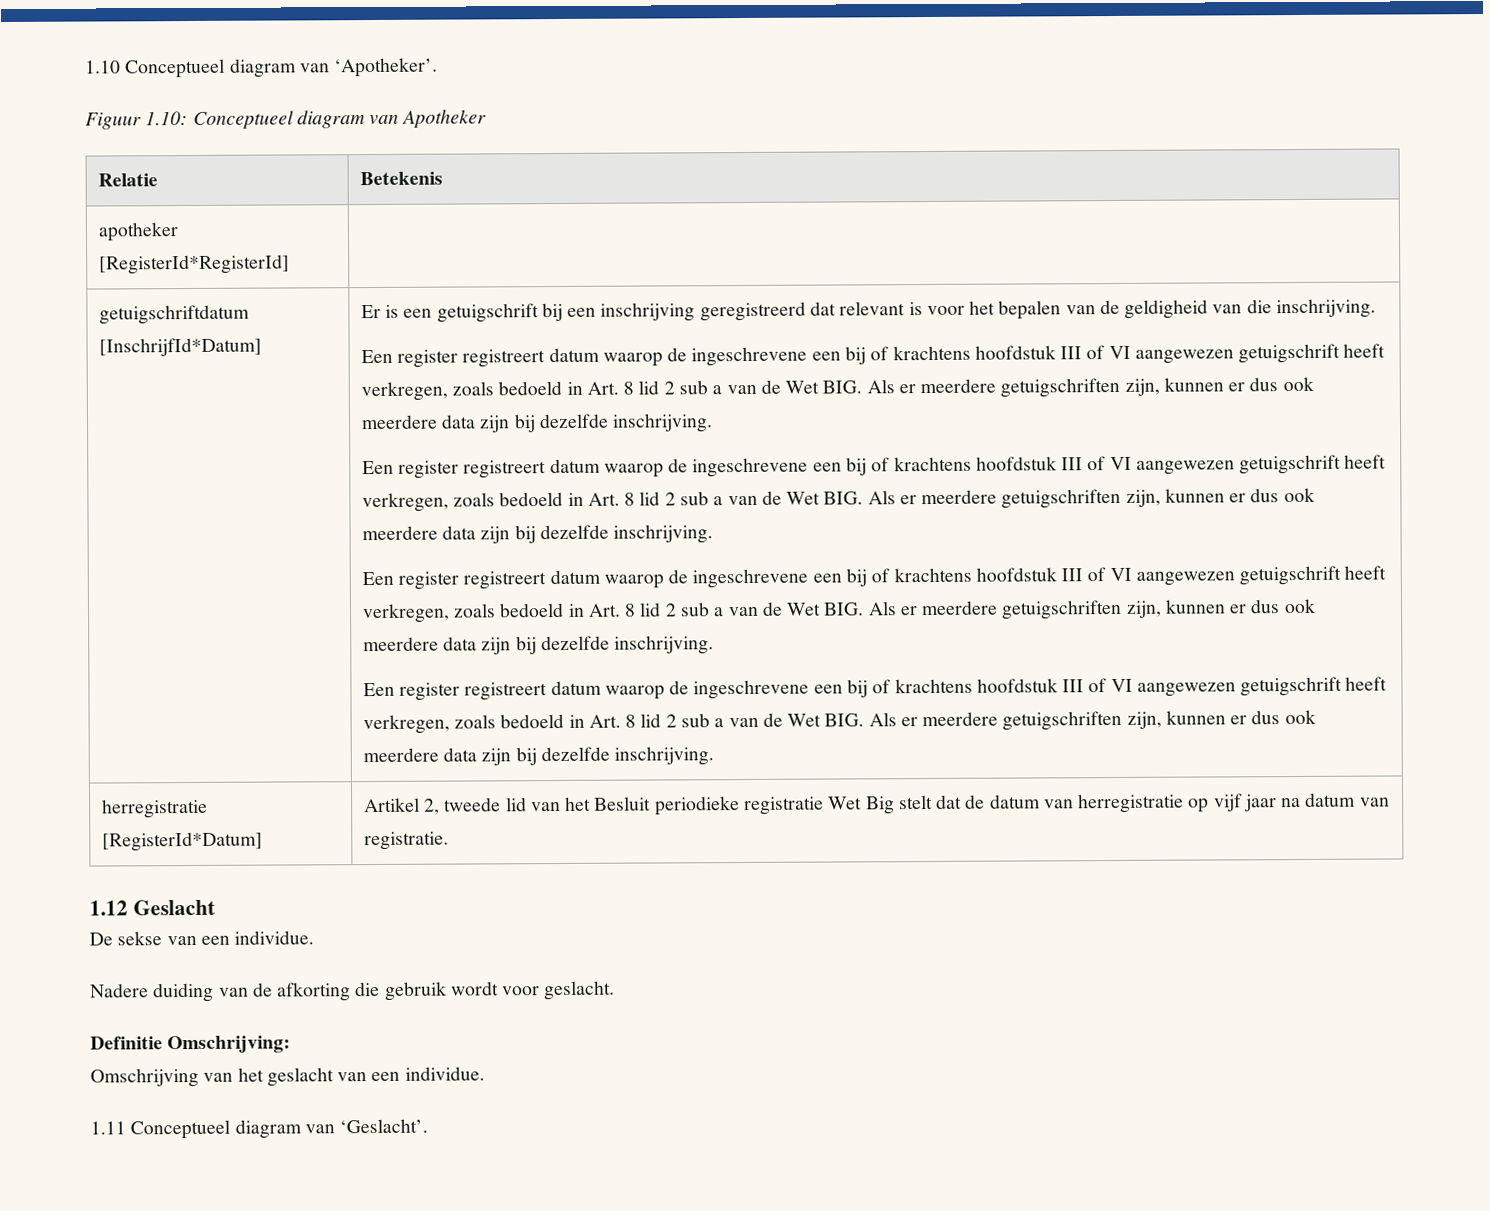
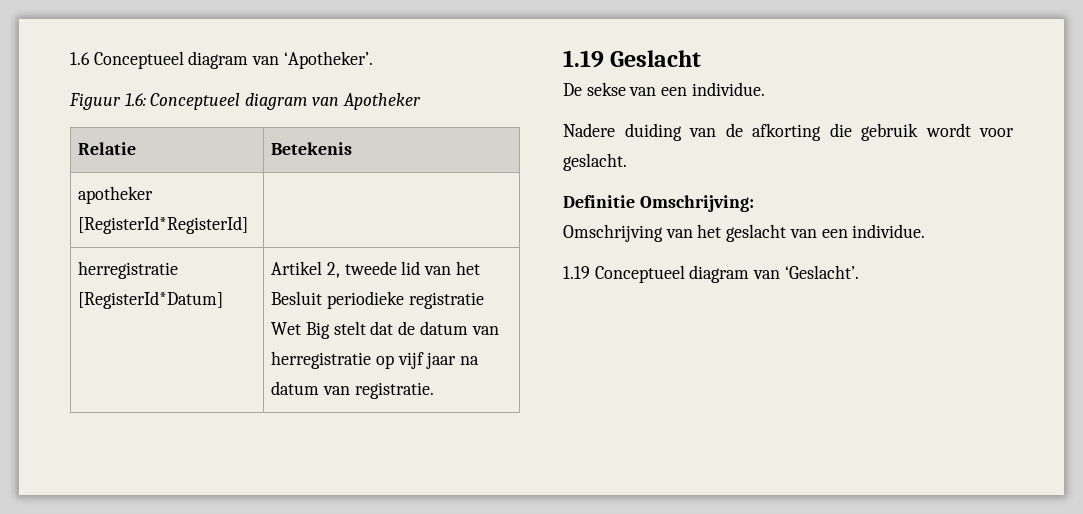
- 1.10 Conceptueel diagram van ‘Apotheker’.
+ 1.6 Conceptueel diagram van ‘Apotheker’.
- Figuur 1.10: Conceptueel diagram van Apotheker
+ Figuur 1.6: Conceptueel diagram van Apotheker
- getuigschriftdatum [InschrijfId*Datum] | Er is een getuigschrift bij een inschrijving geregistreerd dat relevant is voor het bepalen van de geldigheid van die inschrijving.
- Een register registreert datum waarop de ingeschrevene een bij of krachtens hoofdstuk III of VI aangewezen getuigschrift heeft verkregen, zoals bedoeld in Art. 8 lid 2 sub a van de Wet BIG. Als er meerdere getuigschriften zijn, kunnen er dus ook meerdere data zijn bij dezelfde inschrijving.
- Een register registreert datum waarop de ingeschrevene een bij of krachtens hoofdstuk III of VI aangewezen getuigschrift heeft verkregen, zoals bedoeld in Art. 8 lid 2 sub a van de Wet BIG. Als er meerdere getuigschriften zijn, kunnen er dus ook meerdere data zijn bij dezelfde inschrijving.
- Een register registreert datum waarop de ingeschrevene een bij of krachtens hoofdstuk III of VI aangewezen getuigschrift heeft verkregen, zoals bedoeld in Art. 8 lid 2 sub a van de Wet BIG. Als er meerdere getuigschriften zijn, kunnen er dus ook meerdere data zijn bij dezelfde inschrijving.
- Een register registreert datum waarop de ingeschrevene een bij of krachtens hoofdstuk III of VI aangewezen getuigschrift heeft verkregen, zoals bedoeld in Art. 8 lid 2 sub a van de Wet BIG. Als er meerdere getuigschriften zijn, kunnen er dus ook meerdere data zijn bij dezelfde inschrijving.
- 1.12 Geslacht
+ 1.19 Geslacht
- 1.11 Conceptueel diagram van ‘Geslacht’.
+ 1.19 Conceptueel diagram van ‘Geslacht’.

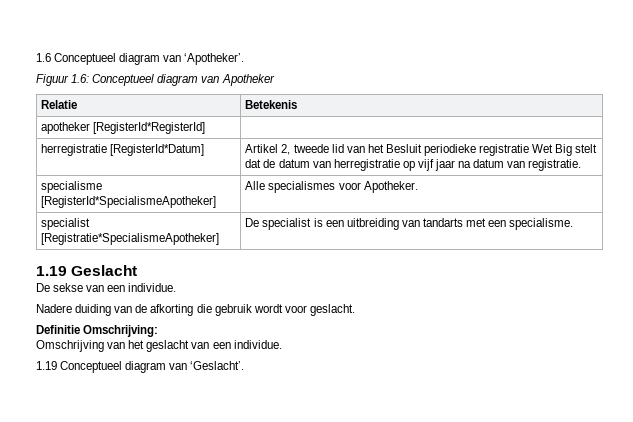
+ specialisme [RegisterId*SpecialismeApotheker] | Alle specialismes voor Apotheker.
+ specialist [Registratie*SpecialismeApotheker] | De specialist is een uitbreiding van tandarts met een specialisme.

